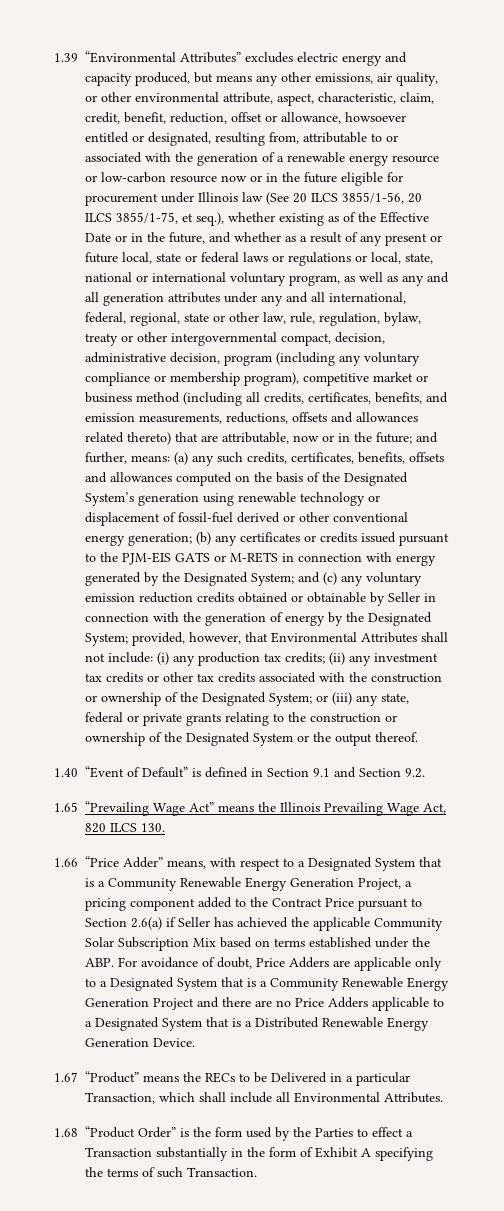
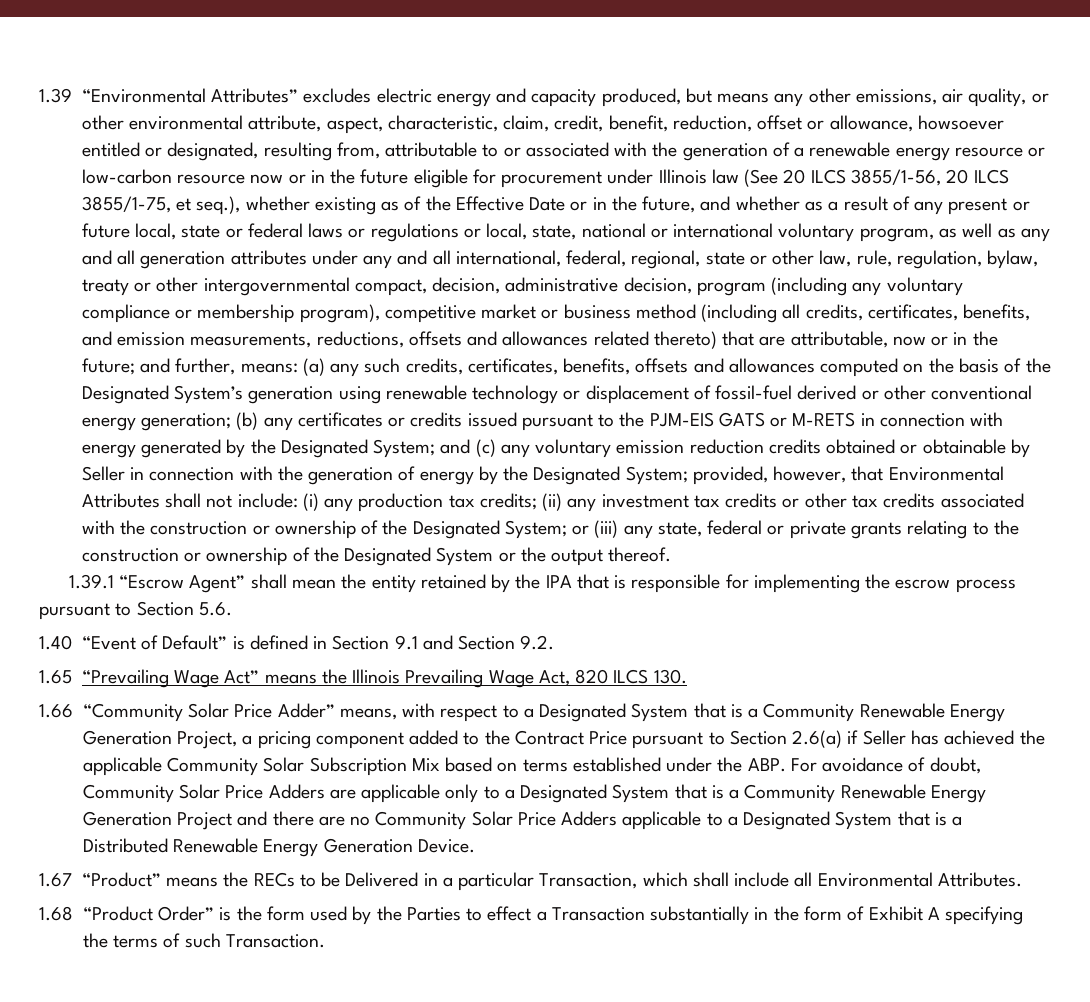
+ 1.39.1 “Escrow Agent” shall mean the entity retained by the IPA that is responsible for implementing the escrow process pursuant to Section 5.6.
- 1.66 “Price Adder” means, with respect to a Designated System that is a Community Renewable Energy Generation Project, a pricing component added to the Contract Price pursuant to Section 2.6(a) if Seller has achieved the applicable Community Solar Subscription Mix based on terms established under the ABP. For avoidance of doubt, Price Adders are applicable only to a Designated System that is a Community Renewable Energy Generation Project and there are no Price Adders applicable to a Designated System that is a Distributed Renewable Energy Generation Device.
+ 1.66 “Community Solar Price Adder” means, with respect to a Designated System that is a Community Renewable Energy Generation Project, a pricing component added to the Contract Price pursuant to Section 2.6(a) if Seller has achieved the applicable Community Solar Subscription Mix based on terms established under the ABP. For avoidance of doubt, Community Solar Price Adders are applicable only to a Designated System that is a Community Renewable Energy Generation Project and there are no Community Solar Price Adders applicable to a Designated System that is a Distributed Renewable Energy Generation Device.

